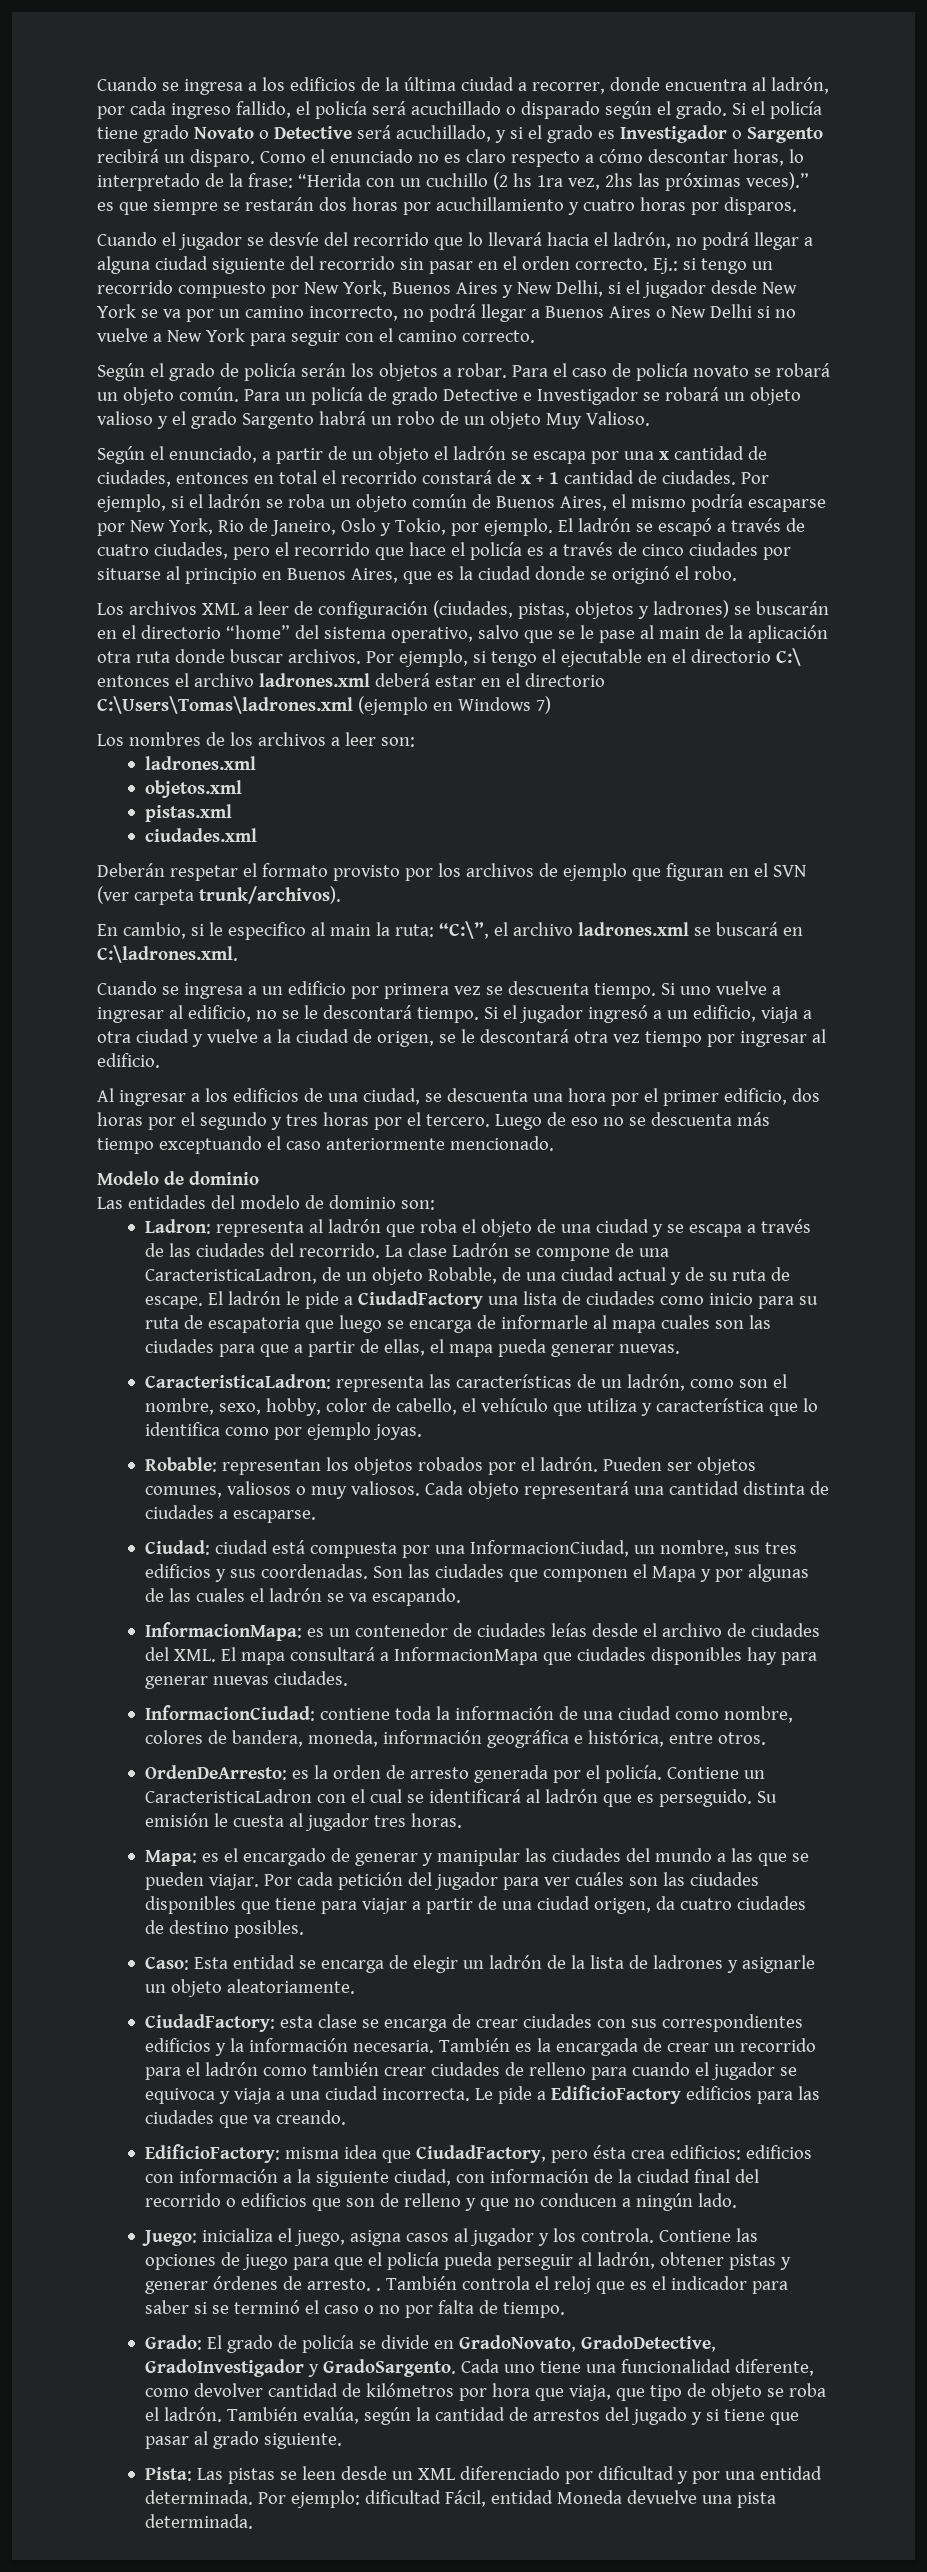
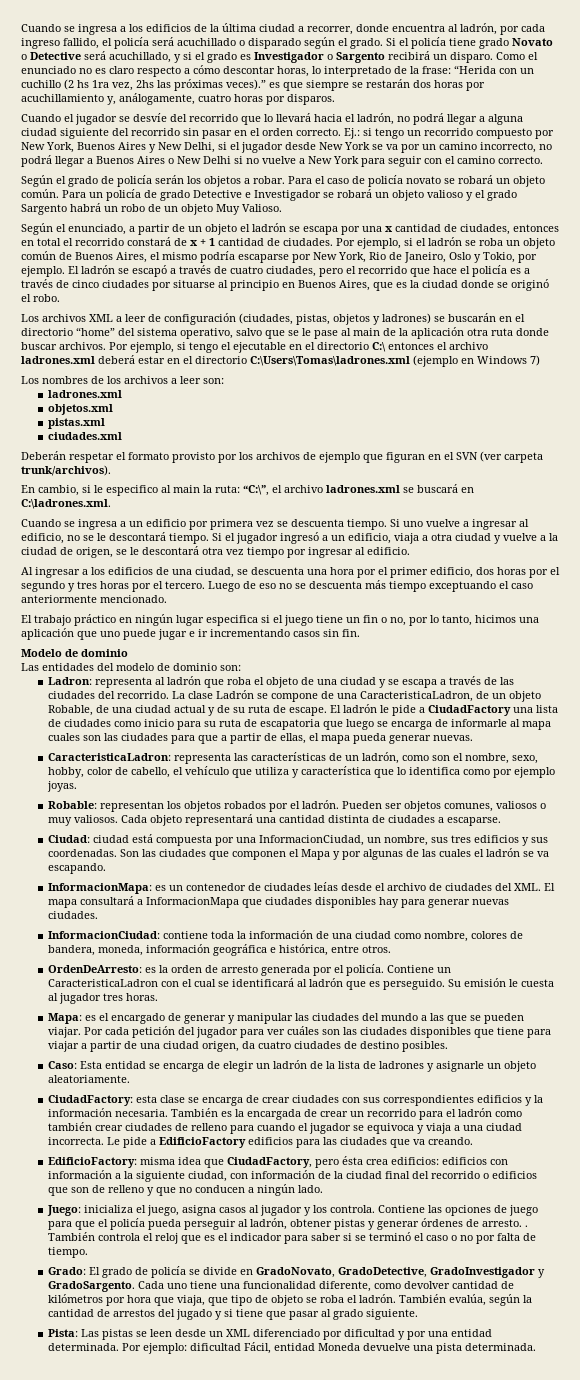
- Como el enunciado no es claro respecto a cómo descontar horas, lo interpretado de la frase: “Herida con un cuchillo (2 hs 1ra vez, 2hs las próximas veces).” es que siempre se restarán dos horas por acuchillamiento y cuatro horas por disparos.
+ Como el enunciado no es claro respecto a cómo descontar horas, lo interpretado de la frase: “Herida con un cuchillo (2 hs 1ra vez, 2hs las próximas veces).” es que siempre se restarán dos horas por acuchillamiento y, análogamente, cuatro horas por disparos.
+ El trabajo práctico en ningún lugar especifica si el juego tiene un fin o no, por lo tanto, hicimos una aplicación que uno puede jugar e ir incrementando casos sin fin.

